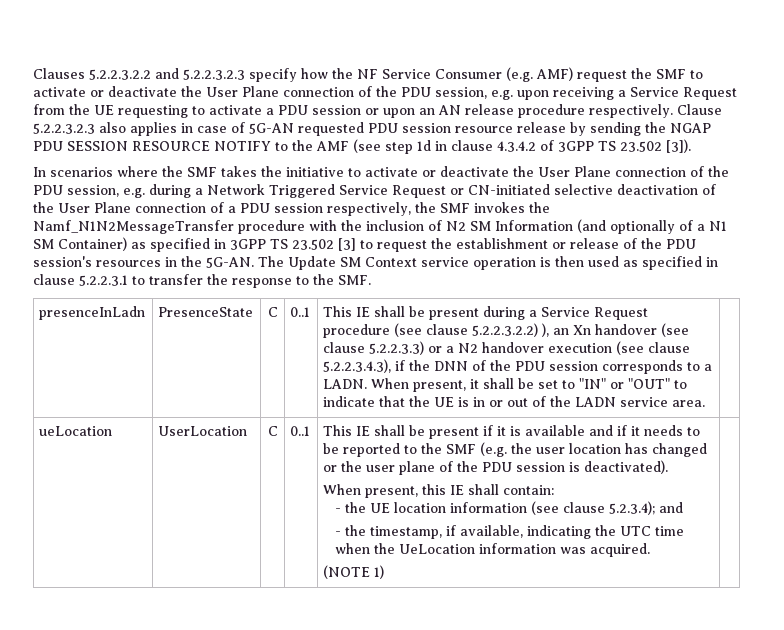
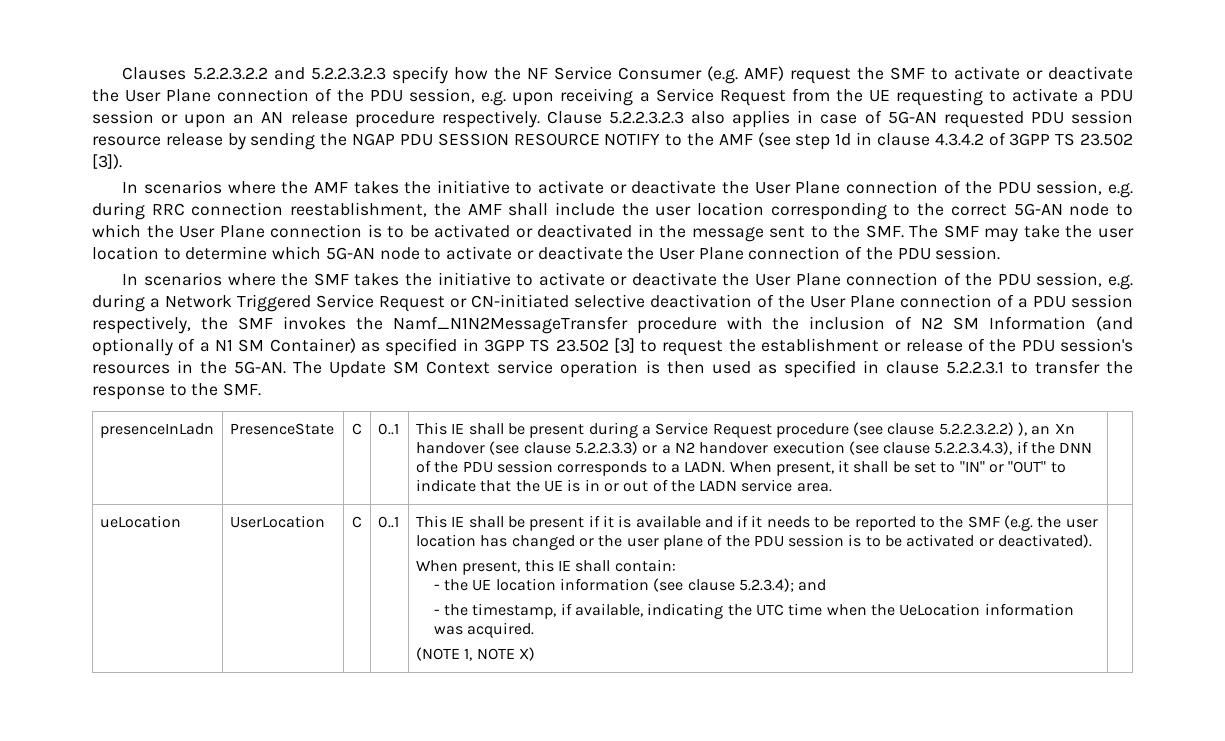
+ In scenarios where the AMF takes the initiative to activate or deactivate the User Plane connection of the PDU session, e.g. during RRC connection reestablishment, the AMF shall include the user location corresponding to the correct 5G-AN node to which the User Plane connection is to be activated or deactivated in the message sent to the SMF. The SMF may take the user location to determine which 5G-AN node to activate or deactivate the User Plane connection of the PDU session.
- This IE shall be present if it is available and if it needs to be reported to the SMF (e.g. the user location has changed or the user plane of the PDU session is deactivated).
+ This IE shall be present if it is available and if it needs to be reported to the SMF (e.g. the user location has changed or the user plane of the PDU session is to be activated or deactivated).
- (NOTE 1)
+ (NOTE 1, NOTE X)

